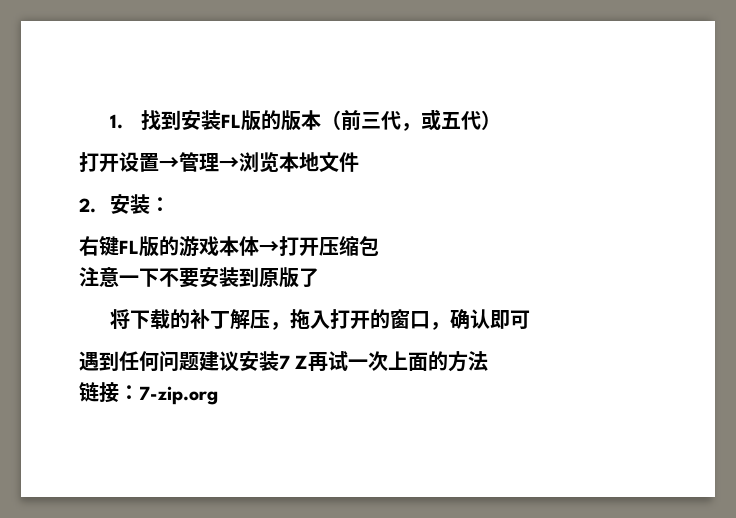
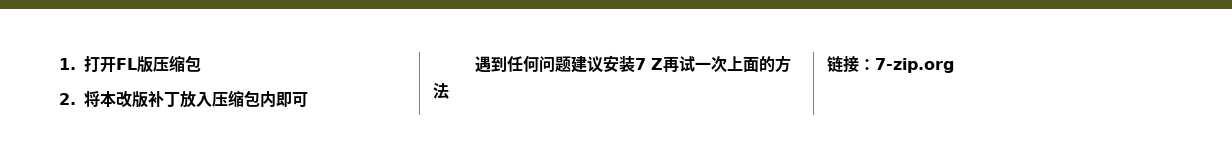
- 1.找到安装FL版的版本（前三代，或五代）
- 打开设置→管理→浏览本地文件
- 2.安装：
- 右键FL版的游戏本体→打开压缩包
- 注意一下不要安装到原版了
- 将下载的补丁解压，拖入打开的窗口，确认即可
+ 1.打开FL版压缩包
+ 2.将本改版补丁放入压缩包内即可

